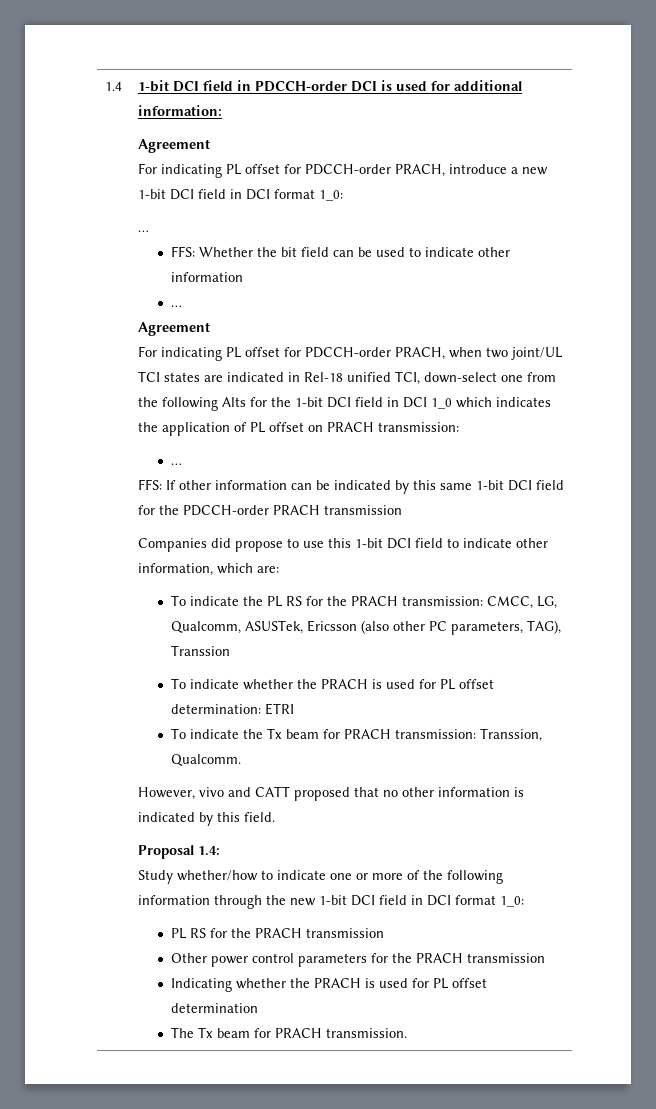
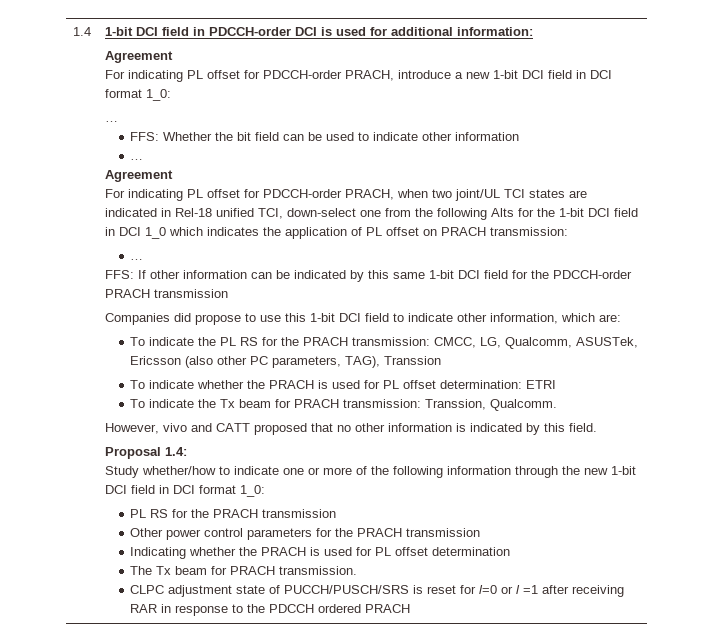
+ CLPC adjustment state of PUCCH/PUSCH/SRS is reset for l=0 or l =1 after receiving RAR in response to the PDCCH ordered PRACH

